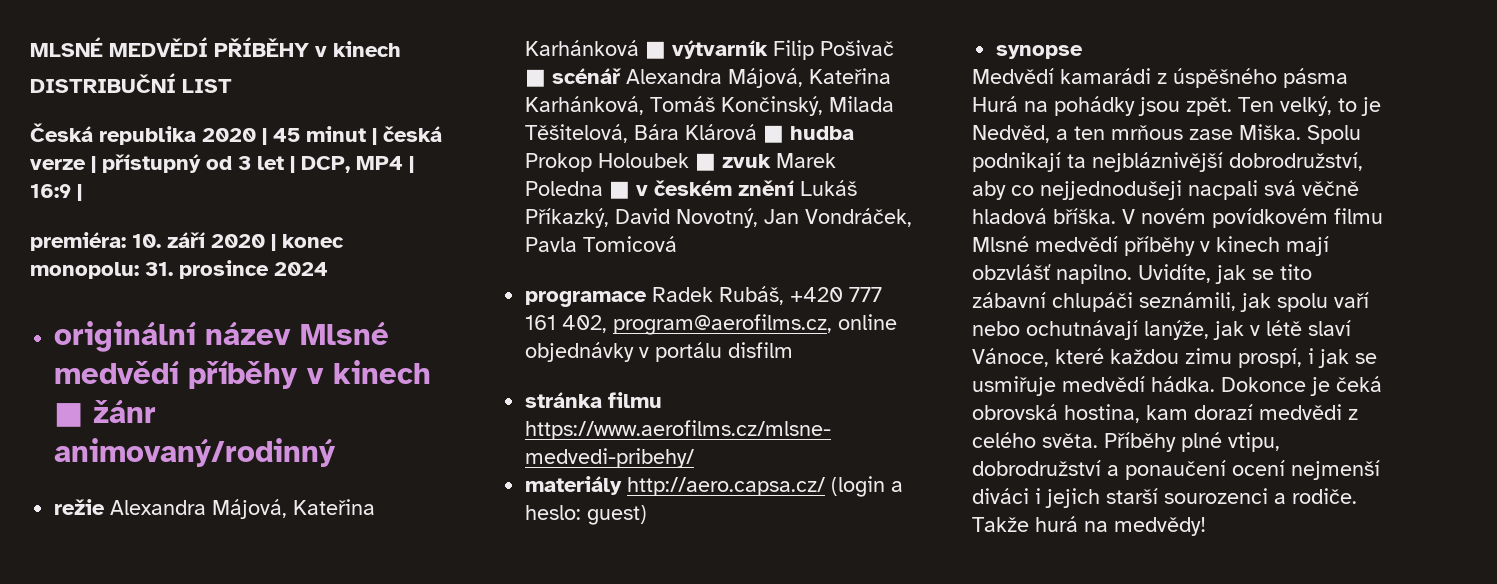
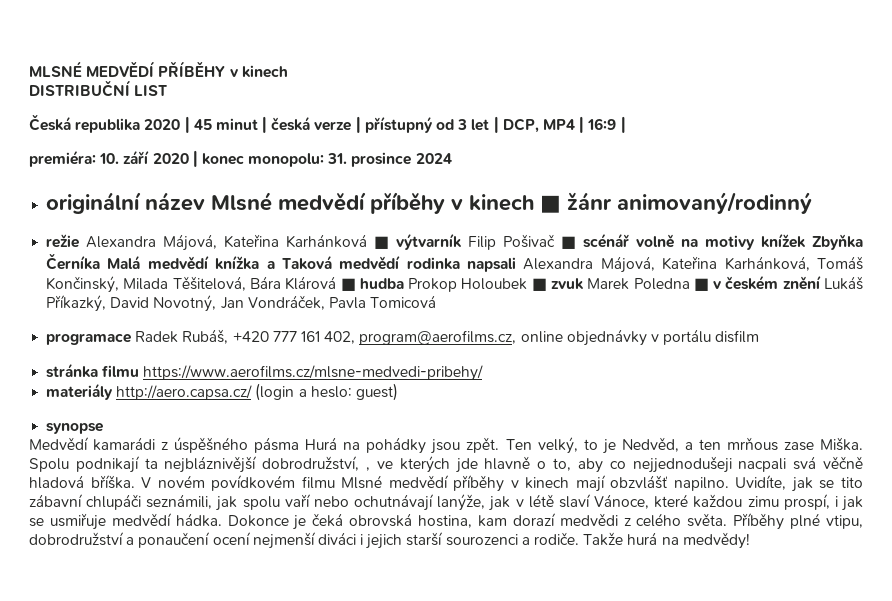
- režie Alexandra Májová, Kateřina Karhánková ■ výtvarník Filip Pošivač ■ scénář Alexandra Májová, Kateřina Karhánková, Tomáš Končinský, Milada Těšitelová, Bára Klárová ■ hudba Prokop Holoubek ■ zvuk Marek Poledna ■ v českém znění Lukáš Příkazký, David Novotný, Jan Vondráček, Pavla Tomicová
+ režie Alexandra Májová, Kateřina Karhánková ■ výtvarník Filip Pošivač ■ scénář volně na motivy knížek Zbyňka Černíka Malá medvědí knížka a Taková medvědí rodinka napsali Alexandra Májová, Kateřina Karhánková, Tomáš Končinský, Milada Těšitelová, Bára Klárová ■ hudba Prokop Holoubek ■ zvuk Marek Poledna ■ v českém znění Lukáš Příkazký, David Novotný, Jan Vondráček, Pavla Tomicová
- Spolu podnikají ta nejbláznivější dobrodružství, aby co nejjednodušeji nacpali svá věčně hladová bříška.
+ Spolu podnikají ta nejbláznivější dobrodružství, , ve kterých jde hlavně o to, aby co nejjednodušeji nacpali svá věčně hladová bříška.

